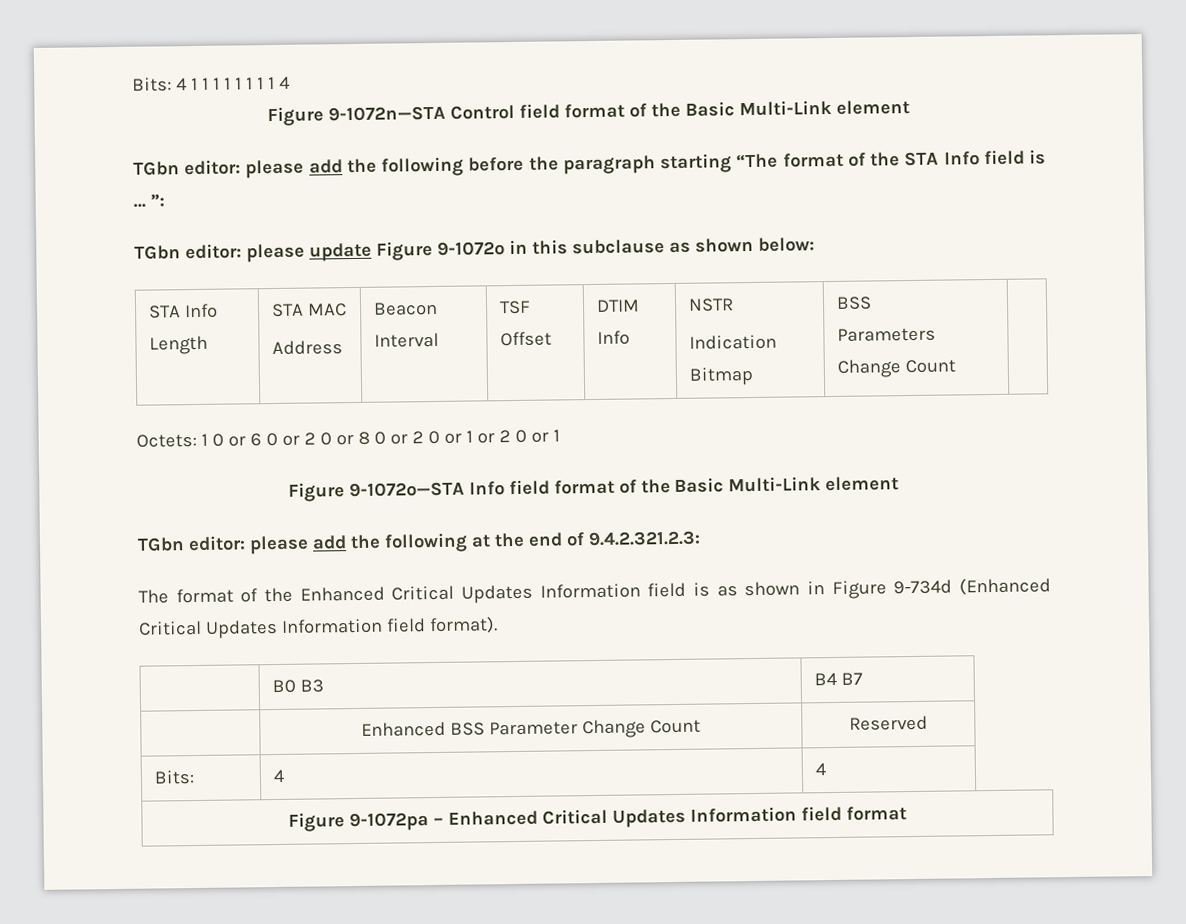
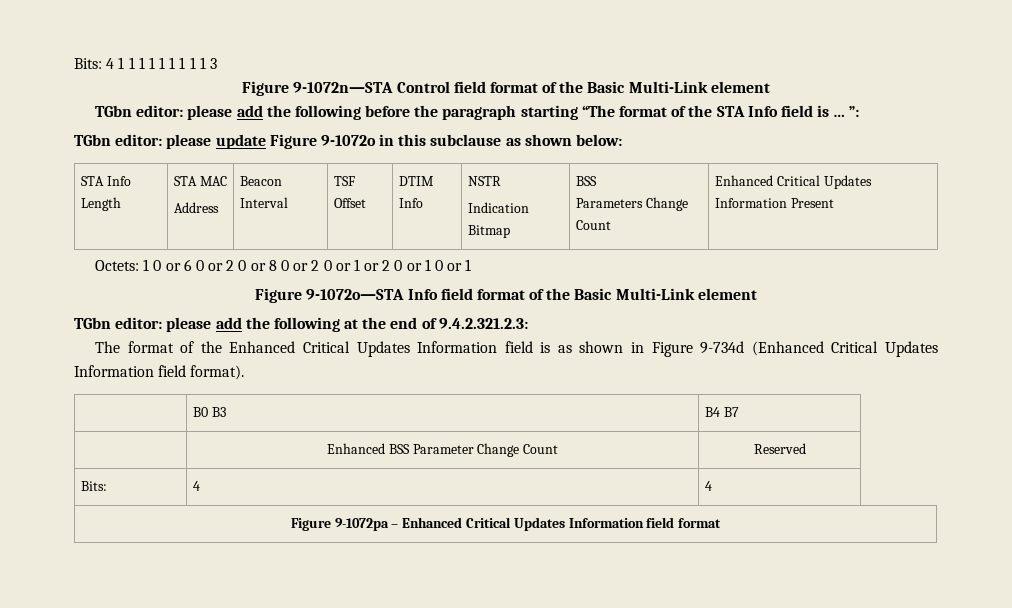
- Bits: 4 1 1 1 1 1 1 1 1 4
+ Bits: 4 1 1 1 1 1 1 1 1 1 3
  STA Info Length | STA MAC
  Address | Beacon Interval | TSF Offset | DTIM Info | NSTR
  Indication Bitmap | BSS
- Parameters Change Count |
+ Parameters Change Count | Enhanced Critical Updates Information Present
- Octets: 1 0 or 6 0 or 2 0 or 8 0 or 2 0 or 1 or 2 0 or 1
+ Octets: 1 0 or 6 0 or 2 0 or 8 0 or 2 0 or 1 or 2 0 or 1 0 or 1

